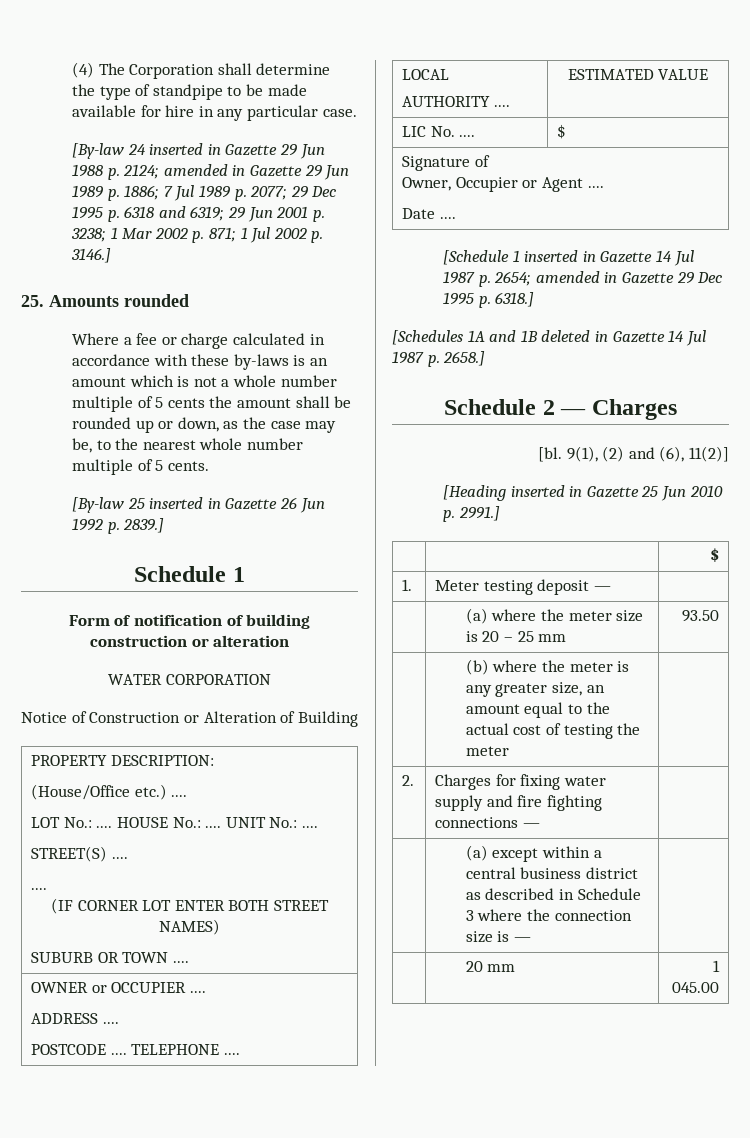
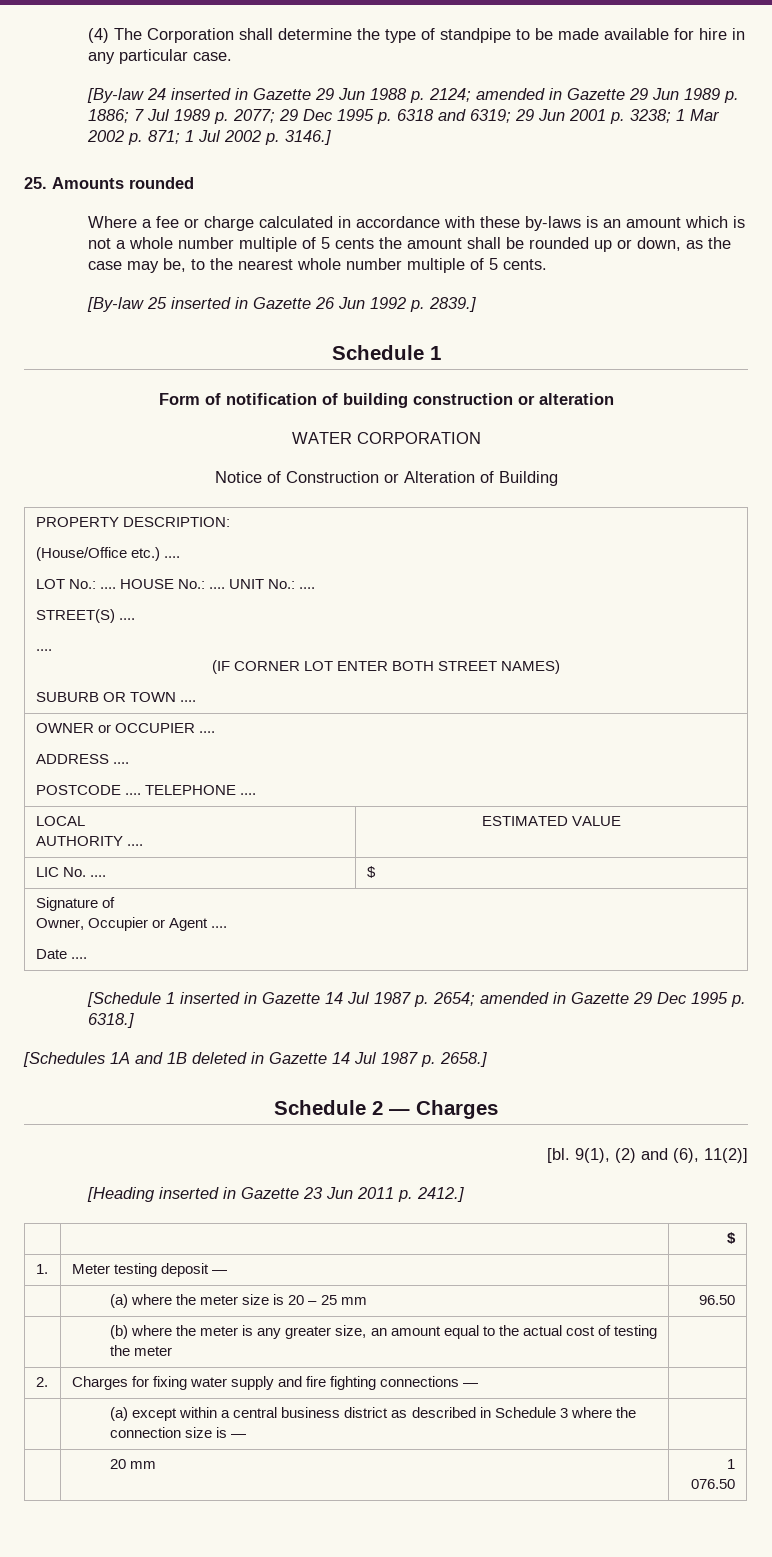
- [Heading inserted in Gazette 25 Jun 2010 p. 2991.]
+ [Heading inserted in Gazette 23 Jun 2011 p. 2412.]
- | (a) where the meter size is 20 – 25 mm | 93.50
+ | (a) where the meter size is 20 – 25 mm | 96.50
- | 20 mm | 1 045.00
+ | 20 mm | 1 076.50

